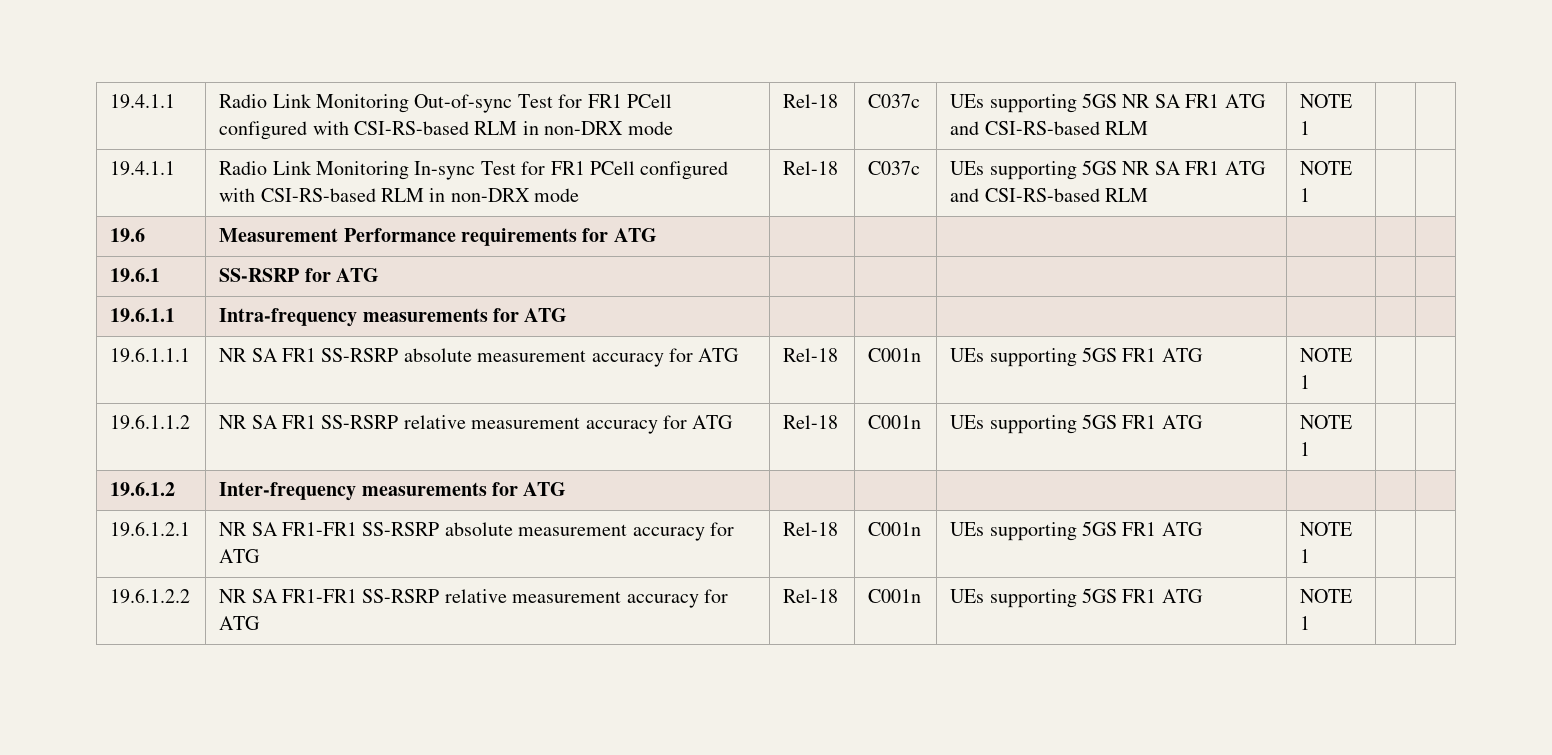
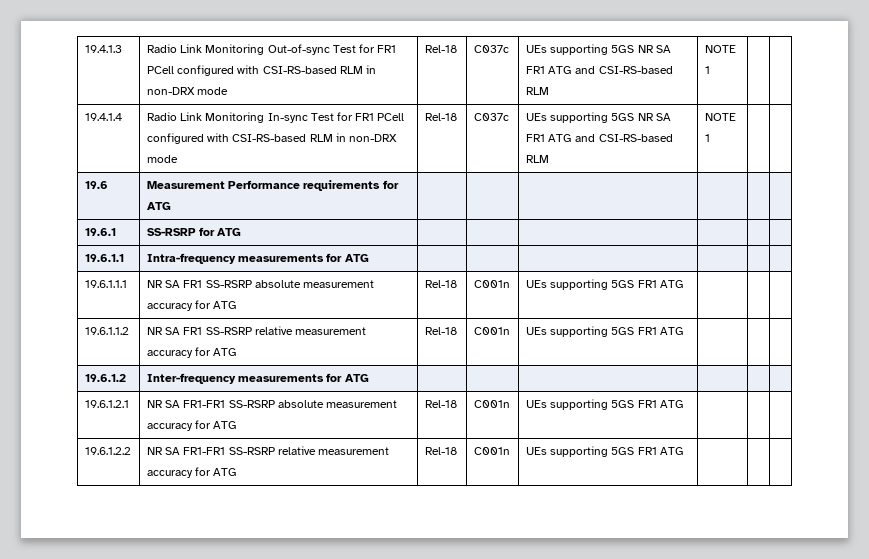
- 19.4.1.1 | Radio Link Monitoring Out-of-sync Test for FR1 PCell configured with CSI-RS-based RLM in non-DRX mode | Rel-18 | C037c | UEs supporting 5GS NR SA FR1 ATG and CSI-RS-based RLM | NOTE 1 | |
+ 19.4.1.3 | Radio Link Monitoring Out-of-sync Test for FR1 PCell configured with CSI-RS-based RLM in non-DRX mode | Rel-18 | C037c | UEs supporting 5GS NR SA FR1 ATG and CSI-RS-based RLM | NOTE 1 | |
- 19.4.1.1 | Radio Link Monitoring In-sync Test for FR1 PCell configured with CSI-RS-based RLM in non-DRX mode | Rel-18 | C037c | UEs supporting 5GS NR SA FR1 ATG and CSI-RS-based RLM | NOTE 1 | |
+ 19.4.1.4 | Radio Link Monitoring In-sync Test for FR1 PCell configured with CSI-RS-based RLM in non-DRX mode | Rel-18 | C037c | UEs supporting 5GS NR SA FR1 ATG and CSI-RS-based RLM | NOTE 1 | |
- 19.6.1.1.1 | NR SA FR1 SS-RSRP absolute measurement accuracy for ATG | Rel-18 | C001n | UEs supporting 5GS FR1 ATG | NOTE 1 | |
+ 19.6.1.1.1 | NR SA FR1 SS-RSRP absolute measurement accuracy for ATG | Rel-18 | C001n | UEs supporting 5GS FR1 ATG | | |
- 19.6.1.1.2 | NR SA FR1 SS-RSRP relative measurement accuracy for ATG | Rel-18 | C001n | UEs supporting 5GS FR1 ATG | NOTE 1 | |
+ 19.6.1.1.2 | NR SA FR1 SS-RSRP relative measurement accuracy for ATG | Rel-18 | C001n | UEs supporting 5GS FR1 ATG | | |
- 19.6.1.2.1 | NR SA FR1-FR1 SS-RSRP absolute measurement accuracy for ATG | Rel-18 | C001n | UEs supporting 5GS FR1 ATG | NOTE 1 | |
+ 19.6.1.2.1 | NR SA FR1-FR1 SS-RSRP absolute measurement accuracy for ATG | Rel-18 | C001n | UEs supporting 5GS FR1 ATG | | |
- 19.6.1.2.2 | NR SA FR1-FR1 SS-RSRP relative measurement accuracy for ATG | Rel-18 | C001n | UEs supporting 5GS FR1 ATG | NOTE 1 | |
+ 19.6.1.2.2 | NR SA FR1-FR1 SS-RSRP relative measurement accuracy for ATG | Rel-18 | C001n | UEs supporting 5GS FR1 ATG | | |

